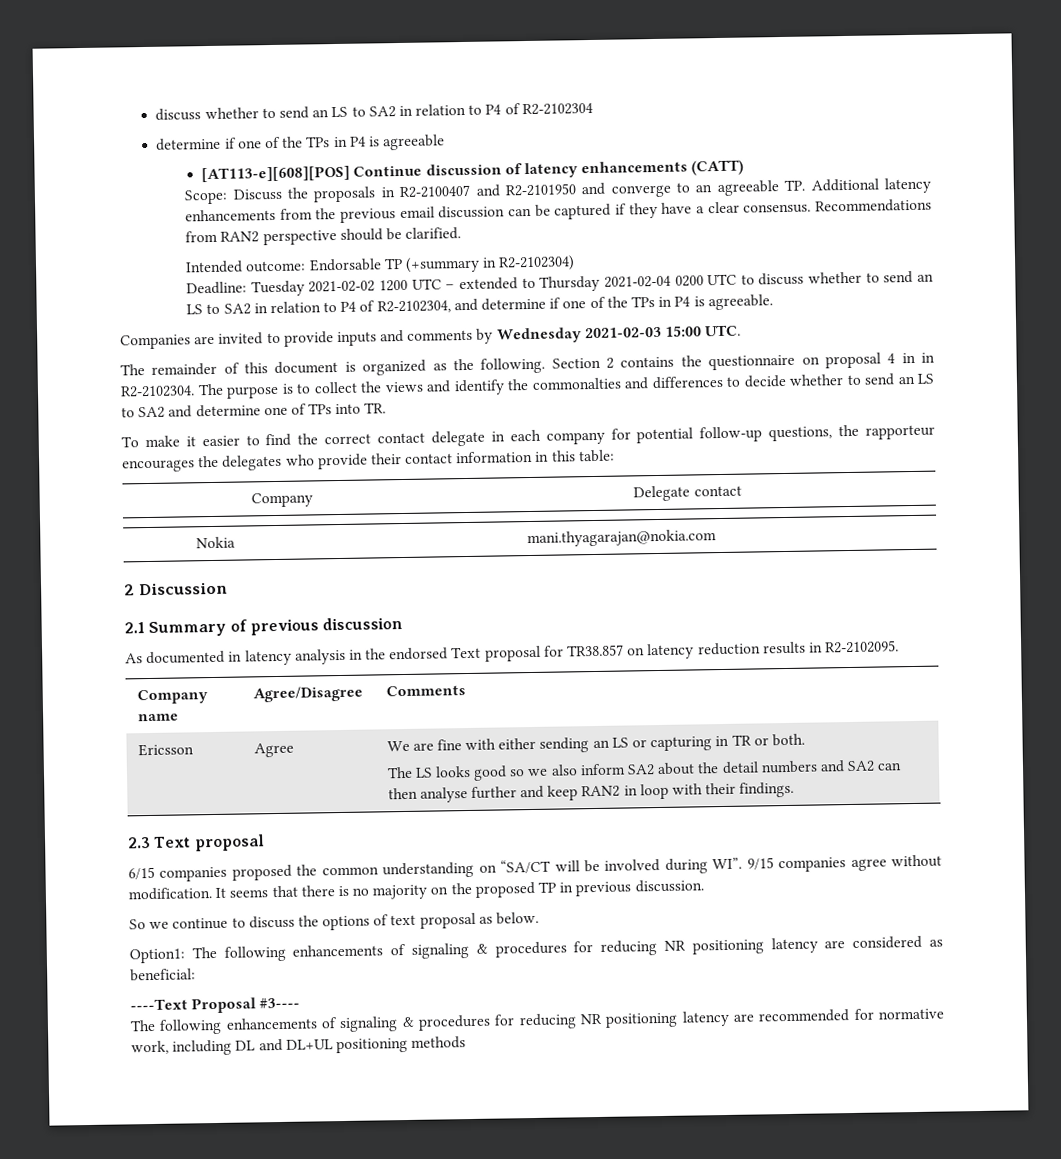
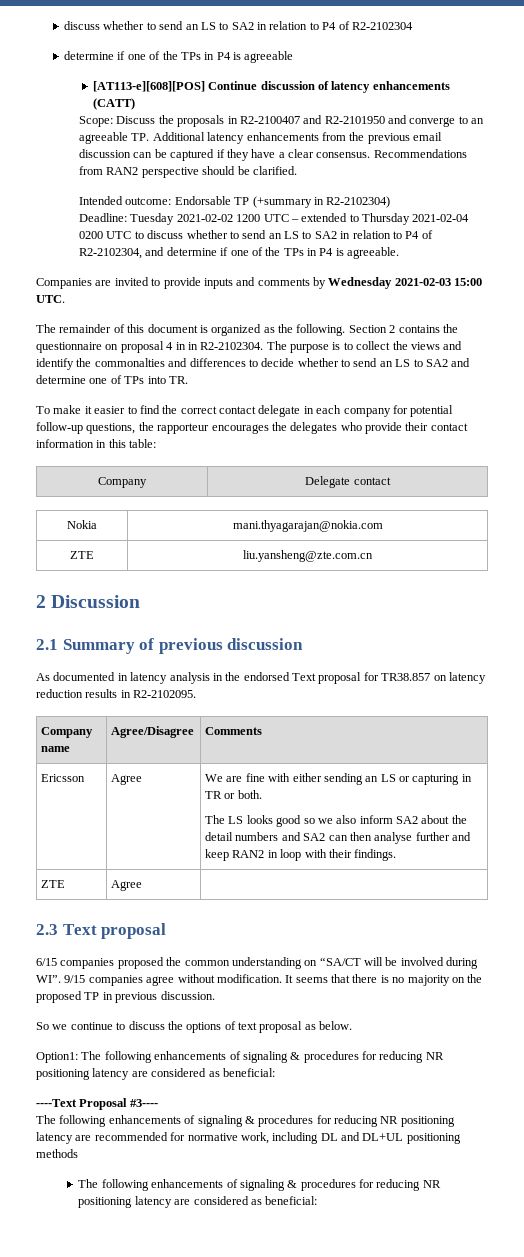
+ ZTE | liu.yansheng@zte.com.cn
+ ZTE | Agree |
  The following enhancements of signaling & procedures for reducing NR positioning latency are recommended for normative work, including DL and DL+UL positioning methods
+ The following enhancements of signaling & procedures for reducing NR positioning latency are considered as beneficial:

